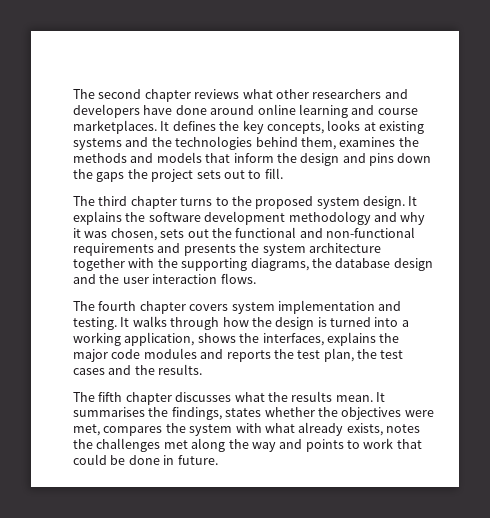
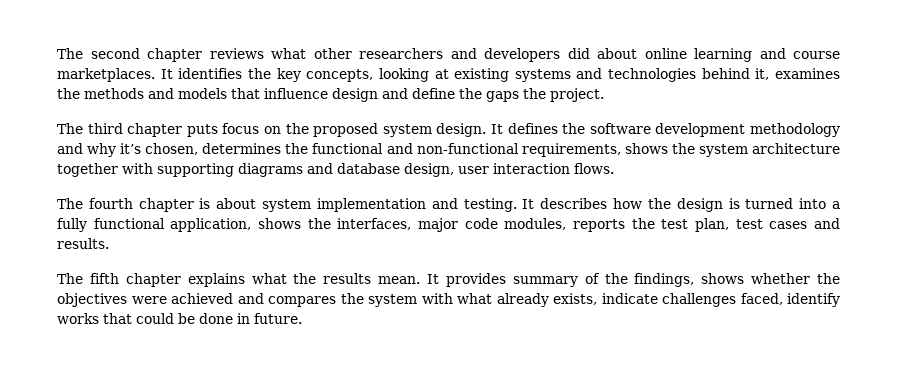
- The second chapter reviews what other researchers and developers have done around online learning and course marketplaces.
+ The second chapter reviews what other researchers and developers did about online learning and course marketplaces.
- It defines the key concepts, looks at existing systems and the technologies behind them, examines the methods and models that inform the design and pins down the gaps the project sets out to fill.
+ It identifies the key concepts, looking at existing systems and technologies behind it, examines the methods and models that influence design and define the gaps the project.
- The third chapter turns to the proposed system design.
+ The third chapter puts focus on the proposed system design.
- It explains the software development methodology and why it was chosen, sets out the functional and non-functional requirements and presents the system architecture together with the supporting diagrams, the database design and the user interaction flows.
+ It defines the software development methodology and why it’s chosen, determines the functional and non-functional requirements, shows the system architecture together with supporting diagrams and database design, user interaction flows.
- The fourth chapter covers system implementation and testing.
+ The fourth chapter is about system implementation and testing.
- It walks through how the design is turned into a working application, shows the interfaces, explains the major code modules and reports the test plan, the test cases and the results.
+ It describes how the design is turned into a fully functional application, shows the interfaces, major code modules, reports the test plan, test cases and results.
- The fifth chapter discusses what the results mean.
+ The fifth chapter explains what the results mean.
- It summarises the findings, states whether the objectives were met, compares the system with what already exists, notes the challenges met along the way and points to work that could be done in future.
+ It provides summary of the findings, shows whether the objectives were achieved and compares the system with what already exists, indicate challenges faced, identify works that could be done in future.

